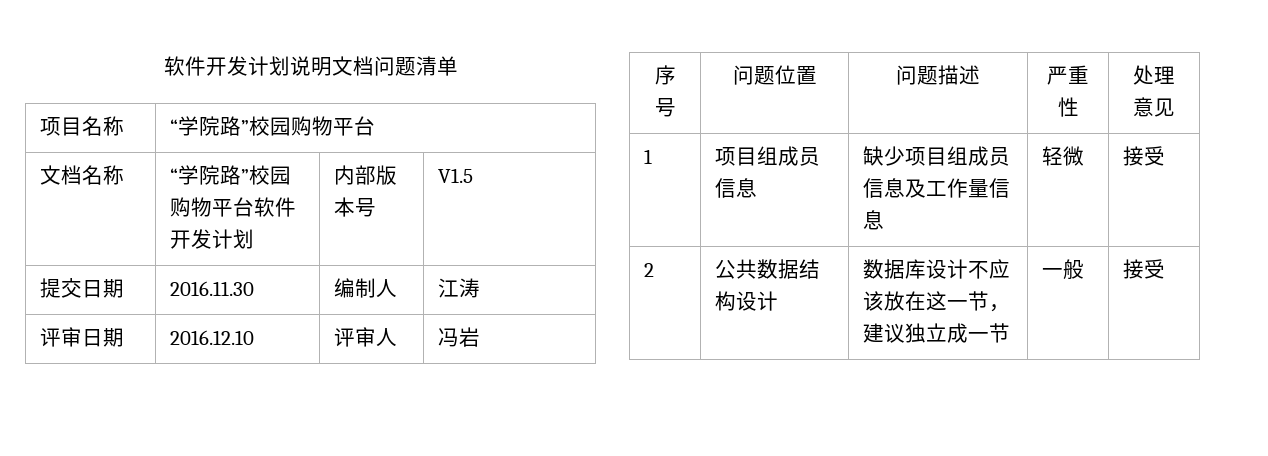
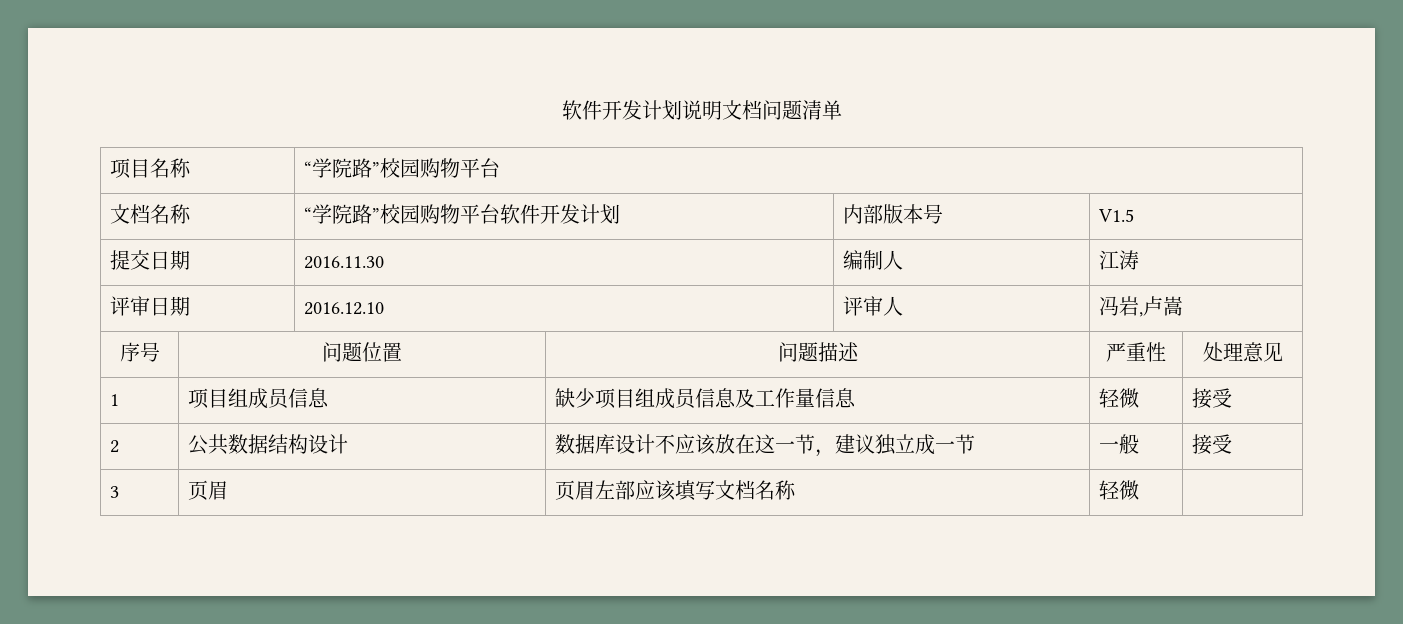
- 评审日期 | 2016.12.10 | 评审人 | 冯岩
+ 评审日期 | 2016.12.10 | 评审人 | 冯岩,卢嵩
+ 3 | 页眉 | 页眉左部应该填写文档名称 | 轻微 |

